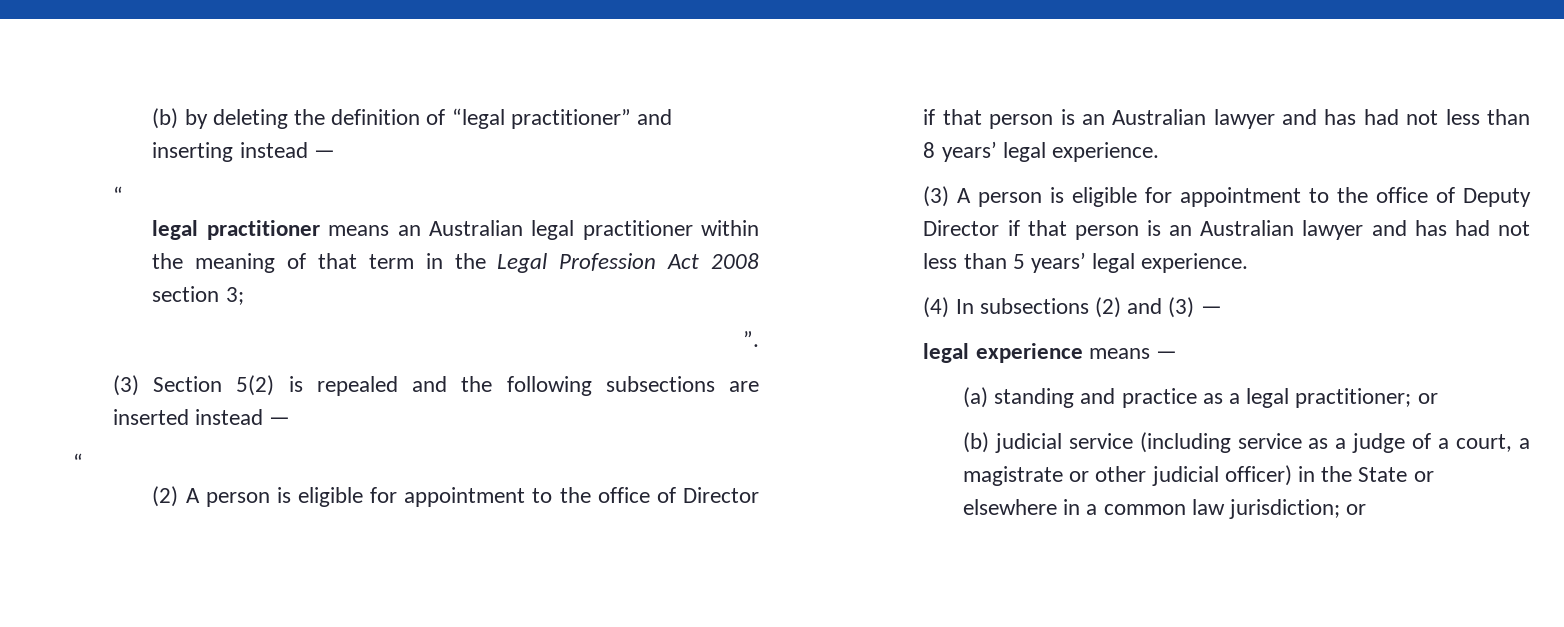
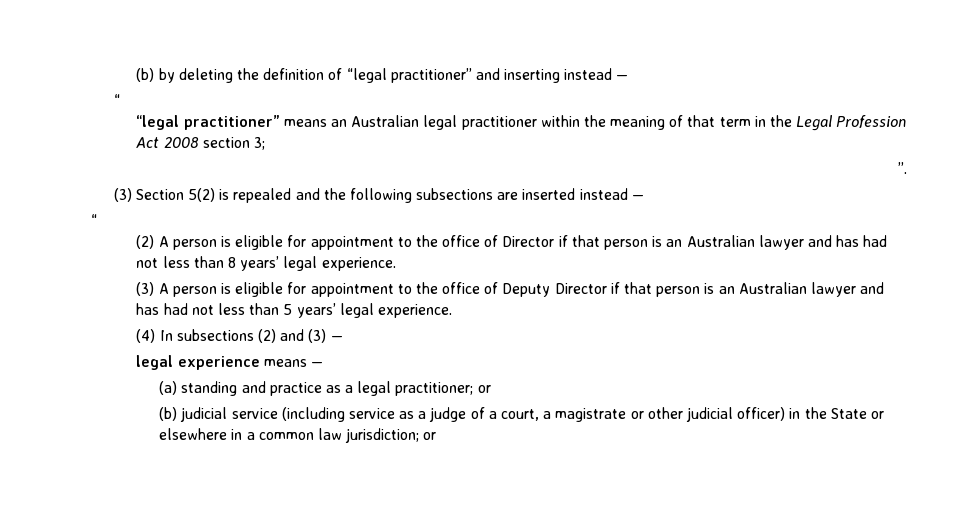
- legal practitioner means an Australian legal practitioner within the meaning of that term in the Legal Profession Act 2008 section 3;
+ “legal practitioner” means an Australian legal practitioner within the meaning of that term in the Legal Profession Act 2008 section 3;

